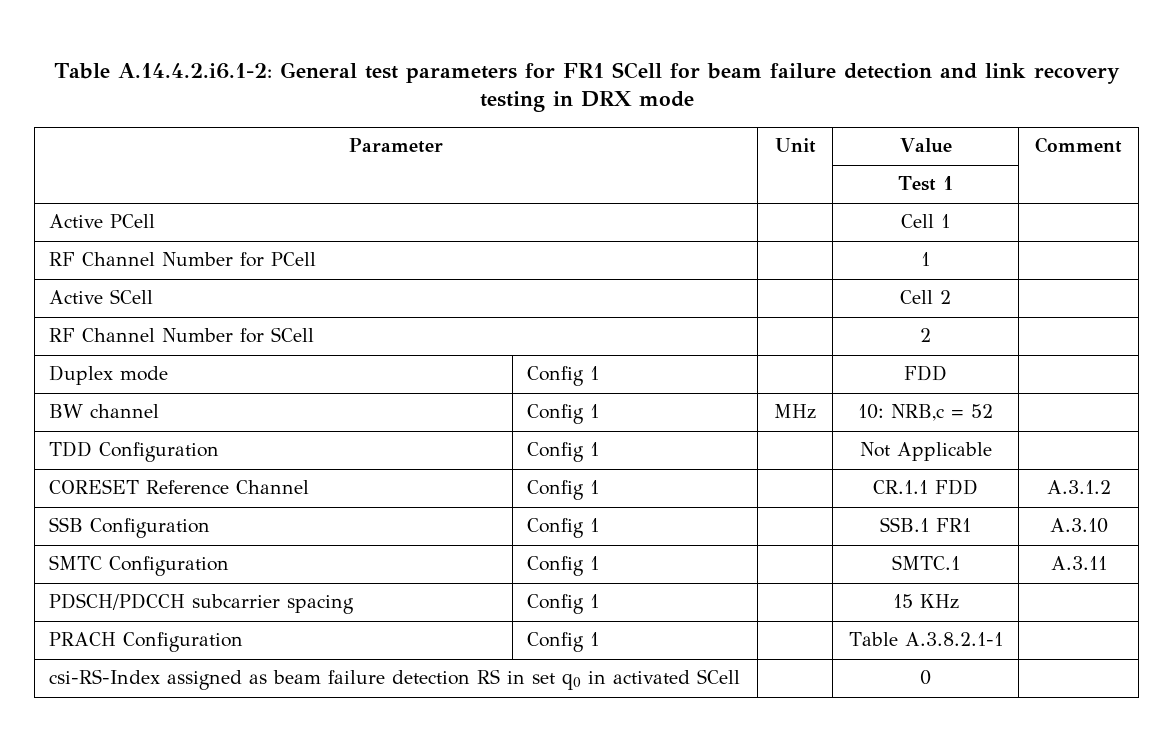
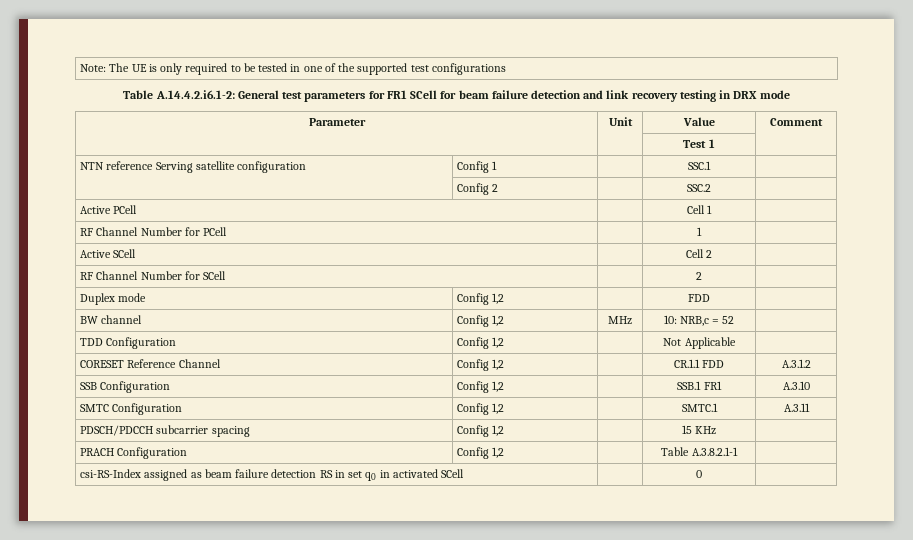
+ Note: The UE is only required to be tested in one of the supported test configurations
+ NTN reference Serving satellite configuration | Config 1 | | SSC.1 |
+ | Config 2 | | SSC.2 |
- Duplex mode | Config 1 | | FDD |
+ Duplex mode | Config 1,2 | | FDD |
- BW channel | Config 1 | MHz | 10: NRB,c = 52 |
+ BW channel | Config 1,2 | MHz | 10: NRB,c = 52 |
- TDD Configuration | Config 1 | | Not Applicable |
+ TDD Configuration | Config 1,2 | | Not Applicable |
- CORESET Reference Channel | Config 1 | | CR.1.1 FDD | A.3.1.2
+ CORESET Reference Channel | Config 1,2 | | CR.1.1 FDD | A.3.1.2
- SSB Configuration | Config 1 | | SSB.1 FR1 | A.3.10
+ SSB Configuration | Config 1,2 | | SSB.1 FR1 | A.3.10
- SMTC Configuration | Config 1 | | SMTC.1 | A.3.11
+ SMTC Configuration | Config 1,2 | | SMTC.1 | A.3.11
- PDSCH/PDCCH subcarrier spacing | Config 1 | | 15 KHz |
+ PDSCH/PDCCH subcarrier spacing | Config 1,2 | | 15 KHz |
- PRACH Configuration | Config 1 | | Table A.3.8.2.1-1 |
+ PRACH Configuration | Config 1,2 | | Table A.3.8.2.1-1 |

